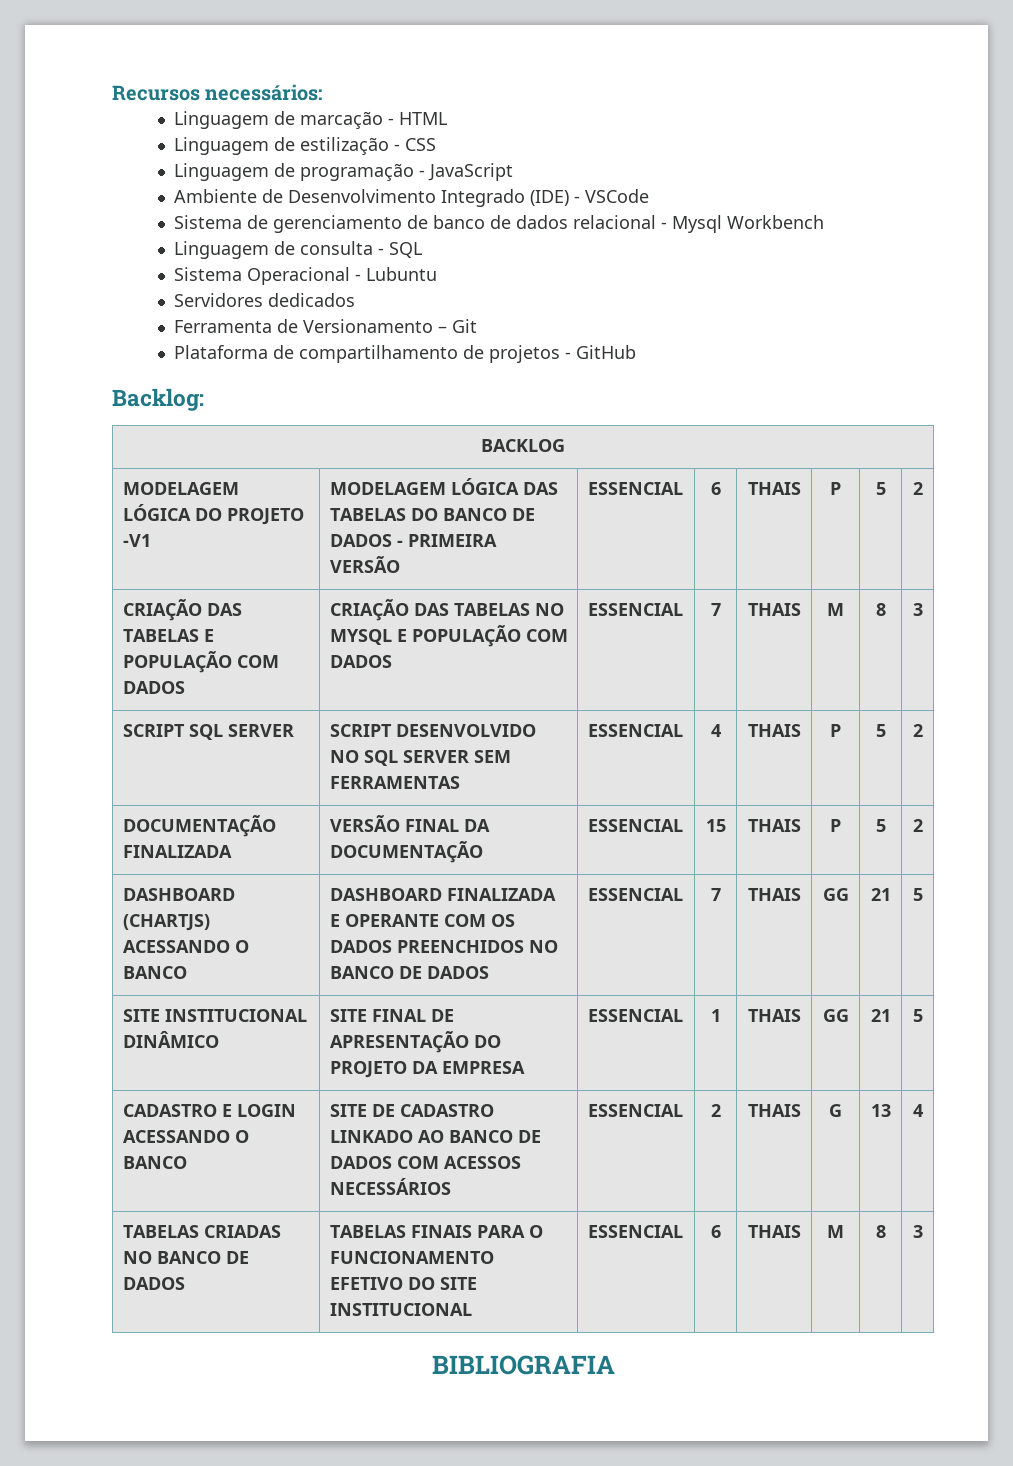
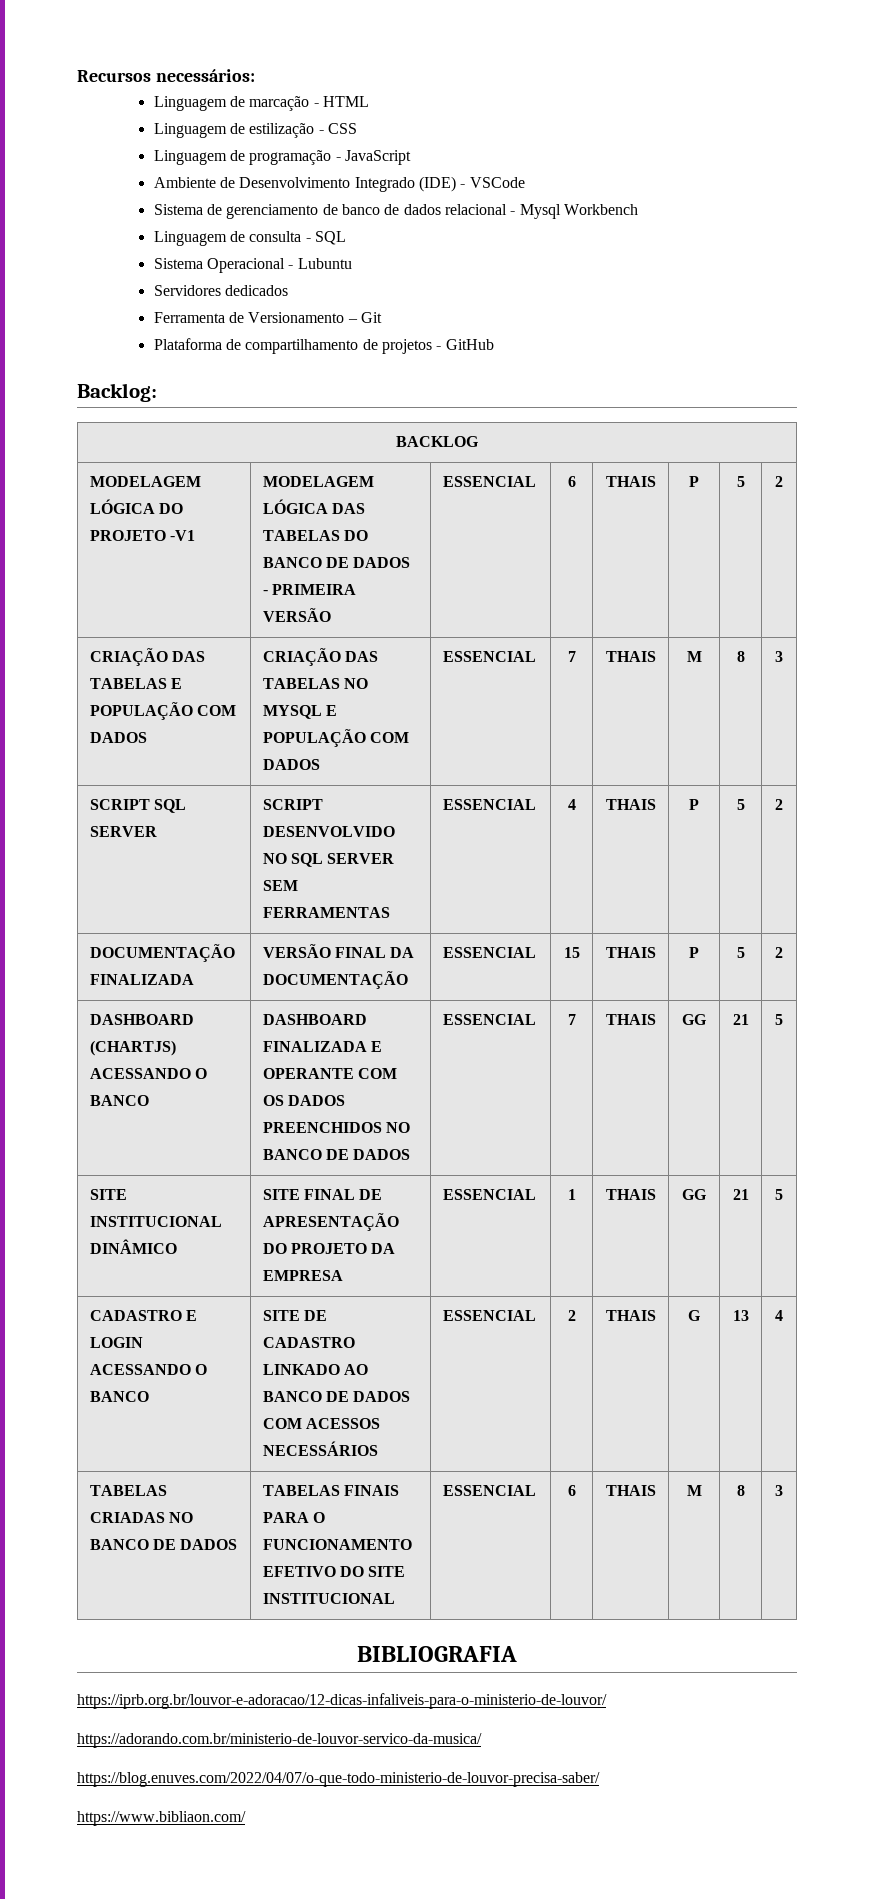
+ https://iprb.org.br/louvor-e-adoracao/12-dicas-infaliveis-para-o-ministerio-de-louvor/
+ https://adorando.com.br/ministerio-de-louvor-servico-da-musica/
+ https://blog.enuves.com/2022/04/07/o-que-todo-ministerio-de-louvor-precisa-saber/
+ https://www.bibliaon.com/

